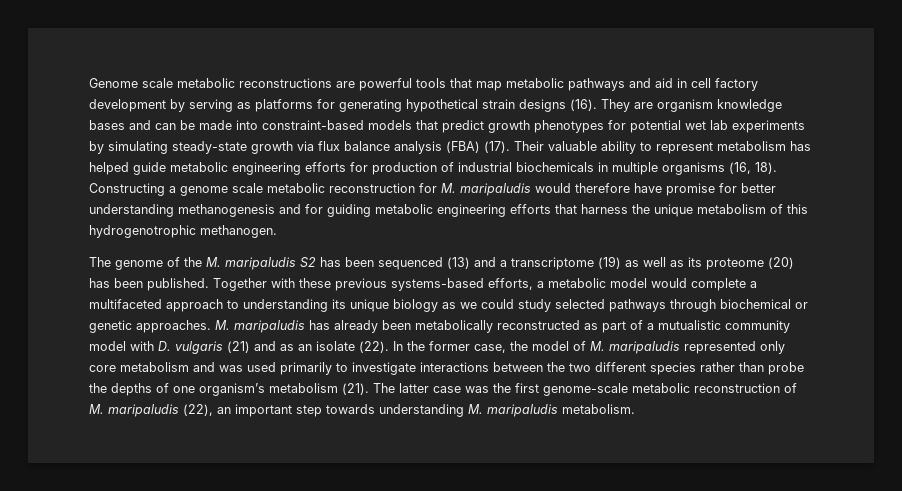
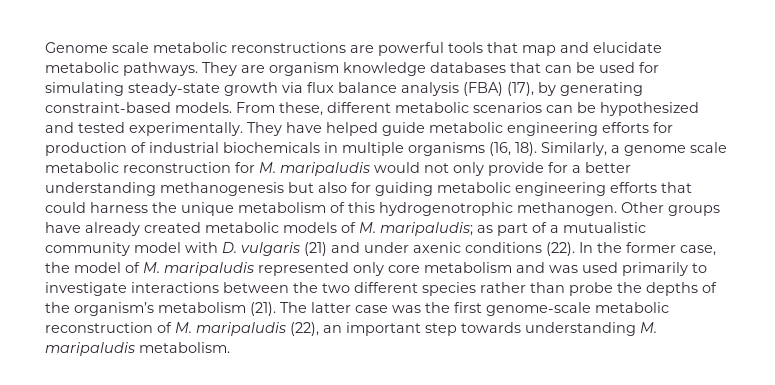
- Genome scale metabolic reconstructions are powerful tools that map metabolic pathways and aid in cell factory development by serving as platforms for generating hypothetical strain designs (16). They are organism knowledge bases and can be made into constraint-based models that predict growth phenotypes for potential wet lab experiments by simulating steady-state growth via flux balance analysis (FBA) (17). Their valuable ability to represent metabolism has helped guide metabolic engineering efforts for production of industrial biochemicals in multiple organisms (16, 18).
+ Genome scale metabolic reconstructions are powerful tools that map and elucidate metabolic pathways. They are organism knowledge databases that can be used for simulating steady-state growth via flux balance analysis (FBA) (17), by generating constraint-based models. From these, different metabolic scenarios can be hypothesized and tested experimentally. They have helped guide metabolic engineering efforts for production of industrial biochemicals in multiple organisms (16, 18).
- Constructing a genome scale metabolic reconstruction for M. maripaludis would therefore have promise for better understanding methanogenesis and for guiding metabolic engineering efforts that harness the unique metabolism of this hydrogenotrophic methanogen.
- The genome of the M. maripaludis S2 has been sequenced (13) and a transcriptome (19) as well as its proteome (20) has been published. Together with these previous systems-based efforts, a metabolic model would complete a multifaceted approach to understanding its unique biology as we could study selected pathways through biochemical or genetic approaches. M. maripaludis has already been metabolically reconstructed as part of a mutualistic community model with D. vulgaris (21) and as an isolate (22).
+ Similarly, a genome scale metabolic reconstruction for M. maripaludis would not only provide for a better understanding methanogenesis but also for guiding metabolic engineering efforts that could harness the unique metabolism of this hydrogenotrophic methanogen. Other groups have already created metabolic models of M. maripaludis; as part of a mutualistic community model with D. vulgaris (21) and under axenic conditions (22).
- In the former case, the model of M. maripaludis represented only core metabolism and was used primarily to investigate interactions between the two different species rather than probe the depths of one organism’s metabolism (21).
+ In the former case, the model of M. maripaludis represented only core metabolism and was used primarily to investigate interactions between the two different species rather than probe the depths of the organism’s metabolism (21).

